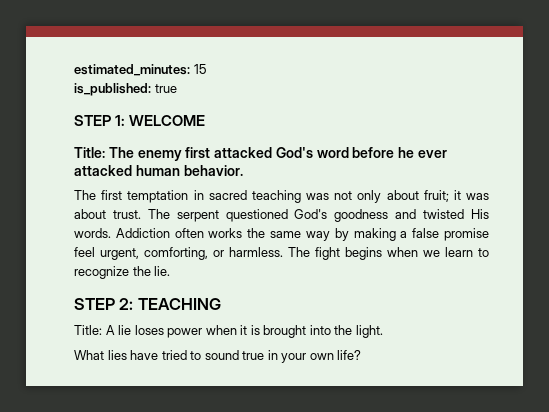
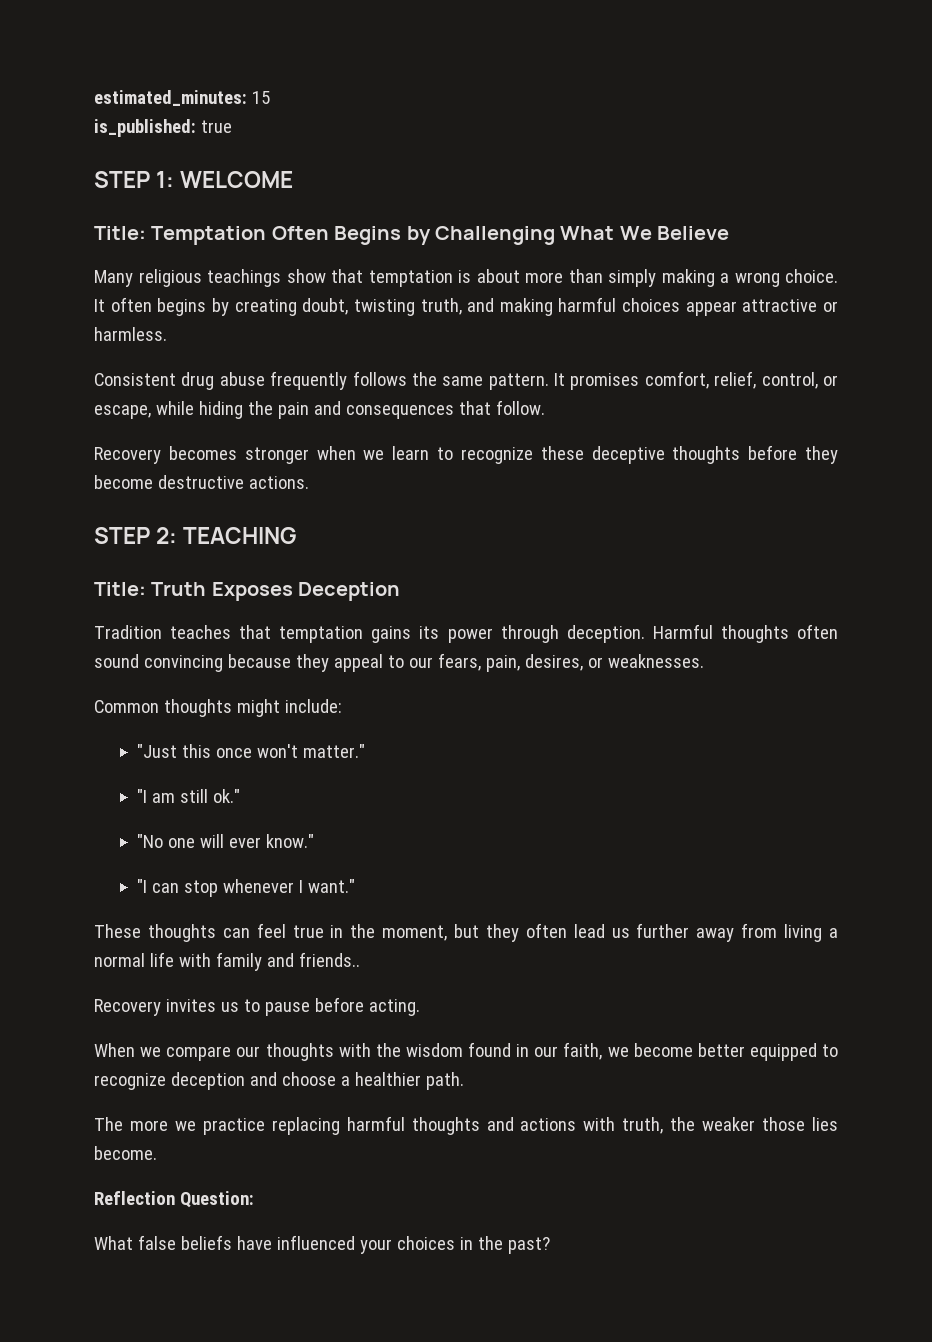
- Title: The enemy first attacked God's word before he ever attacked human behavior.
- The first temptation in sacred teaching was not only about fruit; it was about trust. The serpent questioned God's goodness and twisted His words. Addiction often works the same way by making a false promise feel urgent, comforting, or harmless. The fight begins when we learn to recognize the lie.
+ Title: Temptation Often Begins by Challenging What We Believe
+ Many religious teachings show that temptation is about more than simply making a wrong choice. It often begins by creating doubt, twisting truth, and making harmful choices appear attractive or harmless.
+ Consistent drug abuse frequently follows the same pattern. It promises comfort, relief, control, or escape, while hiding the pain and consequences that follow.
+ Recovery becomes stronger when we learn to recognize these deceptive thoughts before they become destructive actions.
  STEP 2: TEACHING
- Title: A lie loses power when it is brought into the light.
- What lies have tried to sound true in your own life?
+ Title: Truth Exposes Deception
+ Tradition teaches that temptation gains its power through deception. Harmful thoughts often sound convincing because they appeal to our fears, pain, desires, or weaknesses.
+ Common thoughts might include:
+ "Just this once won't matter."
+ "I am still ok."
+ "No one will ever know."
+ "I can stop whenever I want."
+ These thoughts can feel true in the moment, but they often lead us further away from living a normal life with family and friends..
+ Recovery invites us to pause before acting.
+ When we compare our thoughts with the wisdom found in our faith, we become better equipped to recognize deception and choose a healthier path.
+ The more we practice replacing harmful thoughts and actions with truth, the weaker those lies become.
+ Reflection Question:
+ What false beliefs have influenced your choices in the past?

